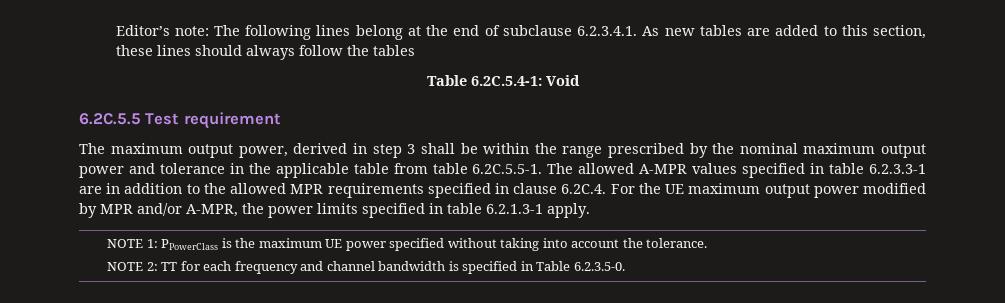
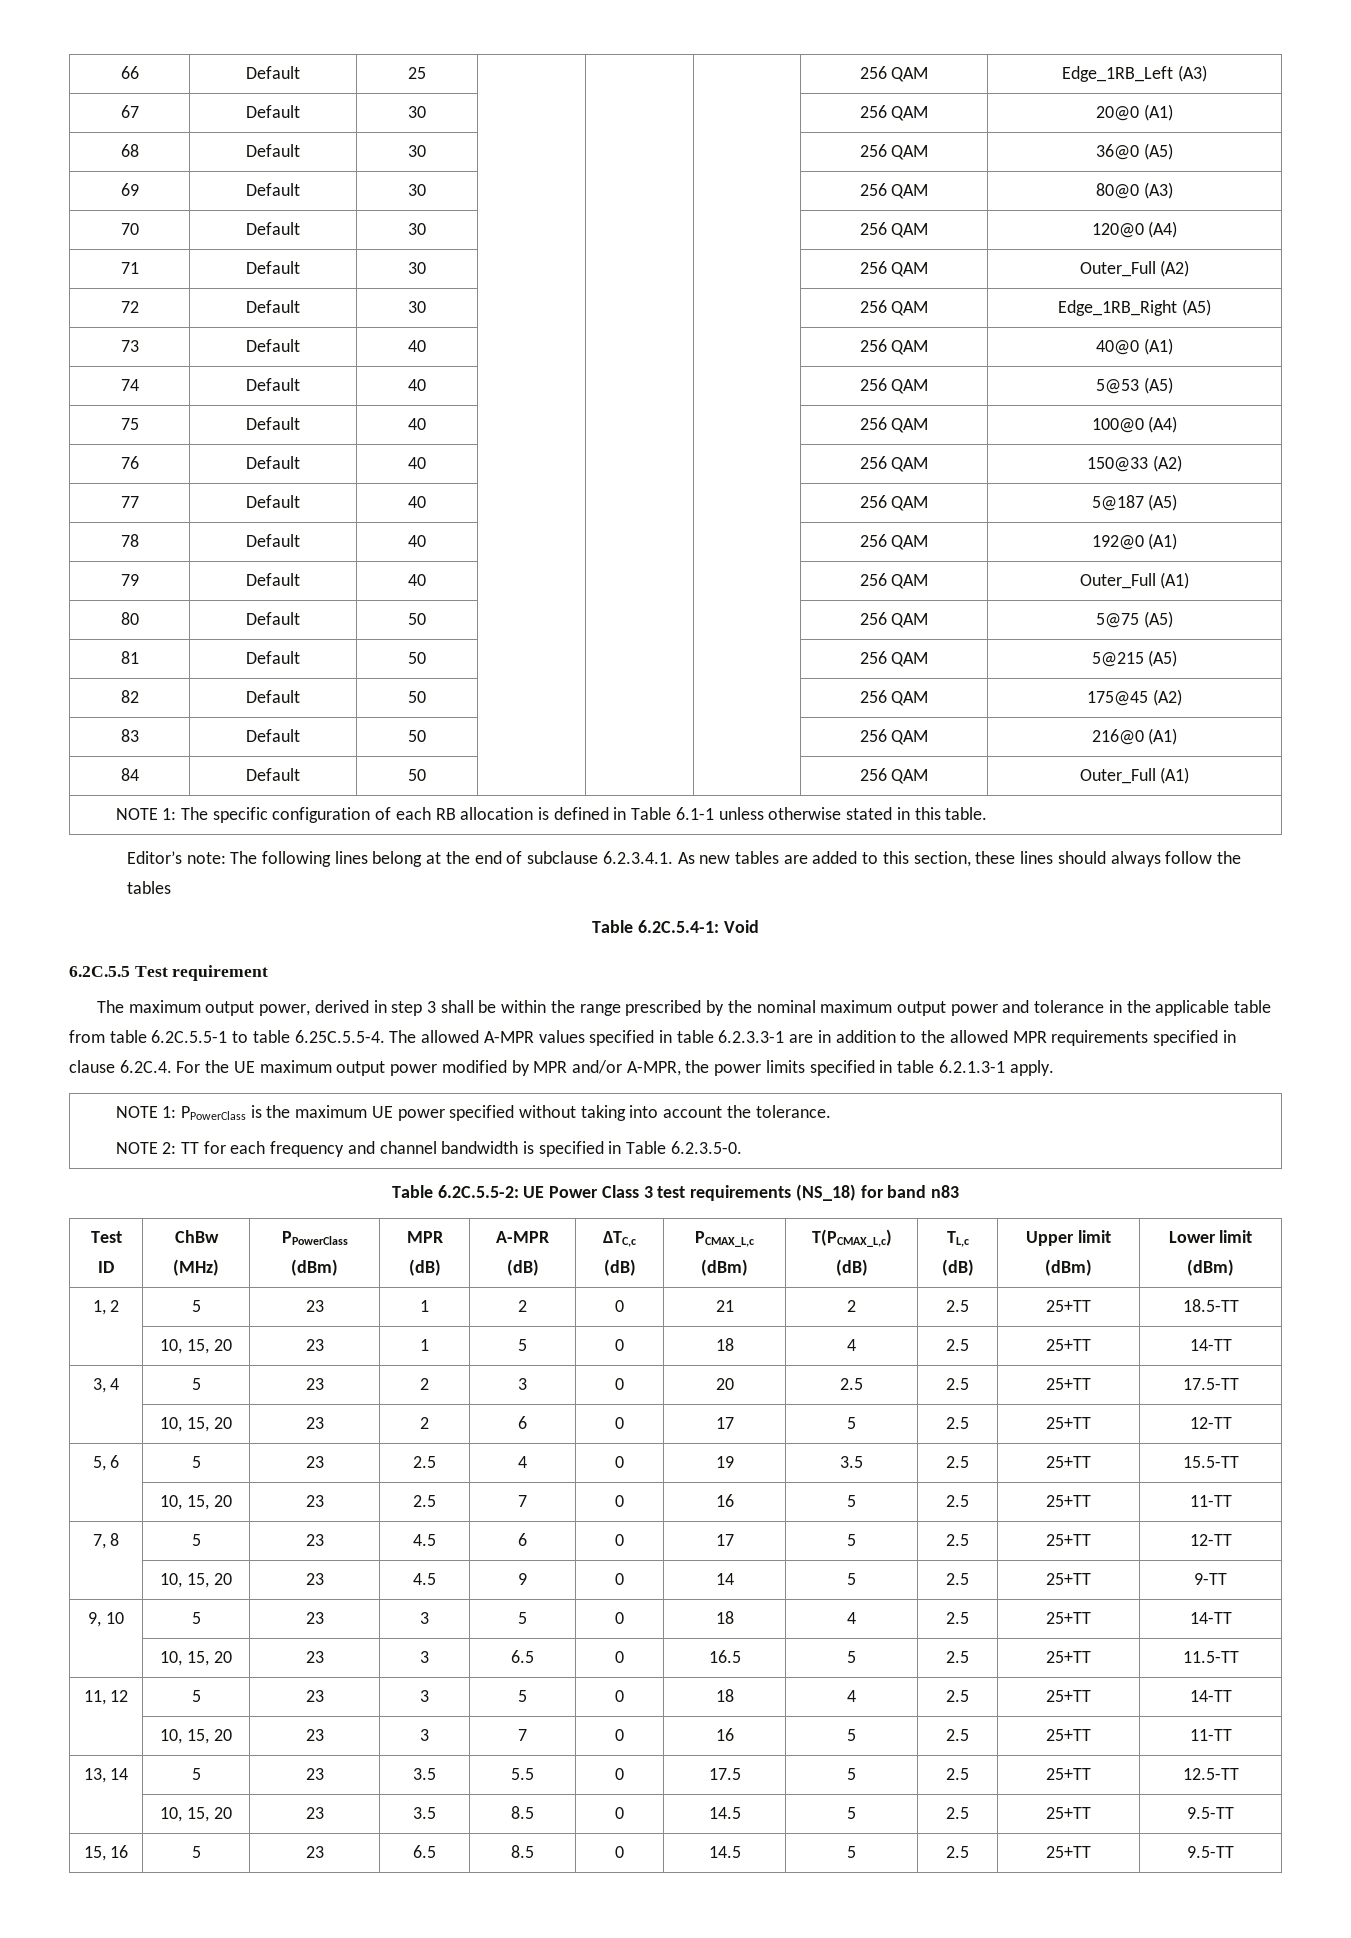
+ 66 | Default | 25 | | | | 256 QAM | Edge_1RB_Left (A3)
+ 67 | Default | 30 | | | | 256 QAM | 20@0 (A1)
+ 68 | Default | 30 | | | | 256 QAM | 36@0 (A5)
+ 69 | Default | 30 | | | | 256 QAM | 80@0 (A3)
+ 70 | Default | 30 | | | | 256 QAM | 120@0 (A4)
+ 71 | Default | 30 | | | | 256 QAM | Outer_Full (A2)
+ 72 | Default | 30 | | | | 256 QAM | Edge_1RB_Right (A5)
+ 73 | Default | 40 | | | | 256 QAM | 40@0 (A1)
+ 74 | Default | 40 | | | | 256 QAM | 5@53 (A5)
+ 75 | Default | 40 | | | | 256 QAM | 100@0 (A4)
+ 76 | Default | 40 | | | | 256 QAM | 150@33 (A2)
+ 77 | Default | 40 | | | | 256 QAM | 5@187 (A5)
+ 78 | Default | 40 | | | | 256 QAM | 192@0 (A1)
+ 79 | Default | 40 | | | | 256 QAM | Outer_Full (A1)
+ 80 | Default | 50 | | | | 256 QAM | 5@75 (A5)
+ 81 | Default | 50 | | | | 256 QAM | 5@215 (A5)
+ 82 | Default | 50 | | | | 256 QAM | 175@45 (A2)
+ 83 | Default | 50 | | | | 256 QAM | 216@0 (A1)
+ 84 | Default | 50 | | | | 256 QAM | Outer_Full (A1)
+ NOTE 1: The specific configuration of each RB allocation is defined in Table 6.1-1 unless otherwise stated in this table.
- The maximum output power, derived in step 3 shall be within the range prescribed by the nominal maximum output power and tolerance in the applicable table from table 6.2C.5.5-1. The allowed A-MPR values specified in table 6.2.3.3-1 are in addition to the allowed MPR requirements specified in clause 6.2C.4. For the UE maximum output power modified by MPR and/or A-MPR, the power limits specified in table 6.2.1.3-1 apply.
+ The maximum output power, derived in step 3 shall be within the range prescribed by the nominal maximum output power and tolerance in the applicable table from table 6.2C.5.5-1 to table 6.25C.5.5-4. The allowed A-MPR values specified in table 6.2.3.3-1 are in addition to the allowed MPR requirements specified in clause 6.2C.4. For the UE maximum output power modified by MPR and/or A-MPR, the power limits specified in table 6.2.1.3-1 apply.
+ Table 6.2C.5.5-2: UE Power Class 3 test requirements (NS_18) for band n83
+ Test ID | ChBw (MHz) | PPowerClass (dBm) | MPR (dB) | A-MPR (dB) | ΔTC,c (dB) | PCMAX_L,c (dBm) | T(PCMAX_L,c) (dB) | TL,c (dB) | Upper limit (dBm) | Lower limit (dBm)
+ 1, 2 | 5 | 23 | 1 | 2 | 0 | 21 | 2 | 2.5 | 25+TT | 18.5-TT
+ | 10, 15, 20 | 23 | 1 | 5 | 0 | 18 | 4 | 2.5 | 25+TT | 14-TT
+ 3, 4 | 5 | 23 | 2 | 3 | 0 | 20 | 2.5 | 2.5 | 25+TT | 17.5-TT
+ | 10, 15, 20 | 23 | 2 | 6 | 0 | 17 | 5 | 2.5 | 25+TT | 12-TT
+ 5, 6 | 5 | 23 | 2.5 | 4 | 0 | 19 | 3.5 | 2.5 | 25+TT | 15.5-TT
+ | 10, 15, 20 | 23 | 2.5 | 7 | 0 | 16 | 5 | 2.5 | 25+TT | 11-TT
+ 7, 8 | 5 | 23 | 4.5 | 6 | 0 | 17 | 5 | 2.5 | 25+TT | 12-TT
+ | 10, 15, 20 | 23 | 4.5 | 9 | 0 | 14 | 5 | 2.5 | 25+TT | 9-TT
+ 9, 10 | 5 | 23 | 3 | 5 | 0 | 18 | 4 | 2.5 | 25+TT | 14-TT
+ | 10, 15, 20 | 23 | 3 | 6.5 | 0 | 16.5 | 5 | 2.5 | 25+TT | 11.5-TT
+ 11, 12 | 5 | 23 | 3 | 5 | 0 | 18 | 4 | 2.5 | 25+TT | 14-TT
+ | 10, 15, 20 | 23 | 3 | 7 | 0 | 16 | 5 | 2.5 | 25+TT | 11-TT
+ 13, 14 | 5 | 23 | 3.5 | 5.5 | 0 | 17.5 | 5 | 2.5 | 25+TT | 12.5-TT
+ | 10, 15, 20 | 23 | 3.5 | 8.5 | 0 | 14.5 | 5 | 2.5 | 25+TT | 9.5-TT
+ 15, 16 | 5 | 23 | 6.5 | 8.5 | 0 | 14.5 | 5 | 2.5 | 25+TT | 9.5-TT

